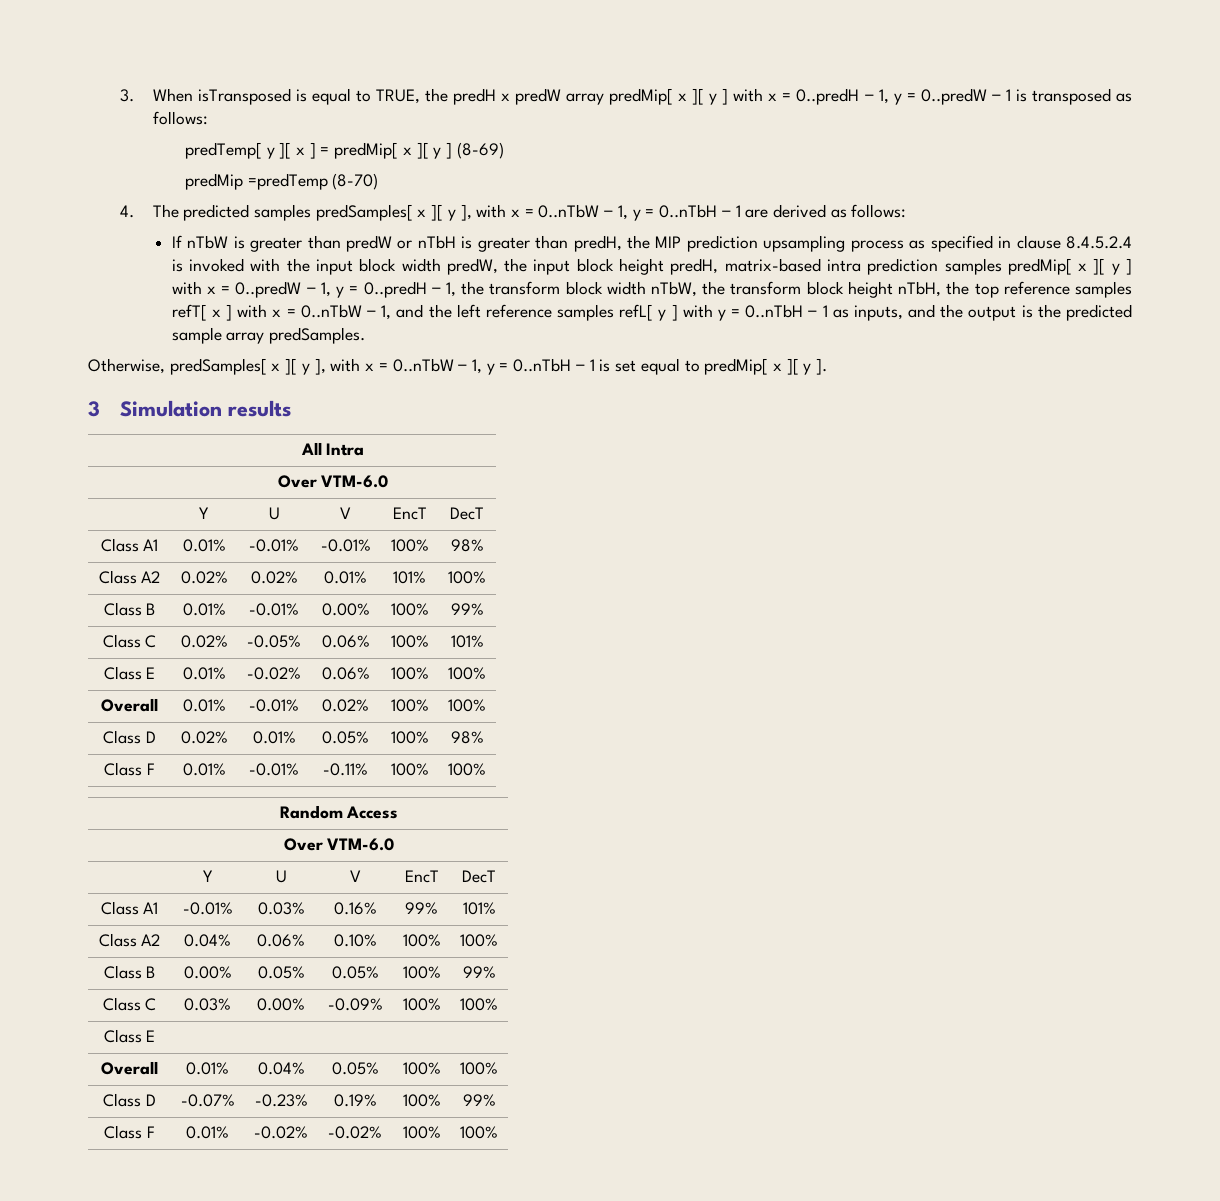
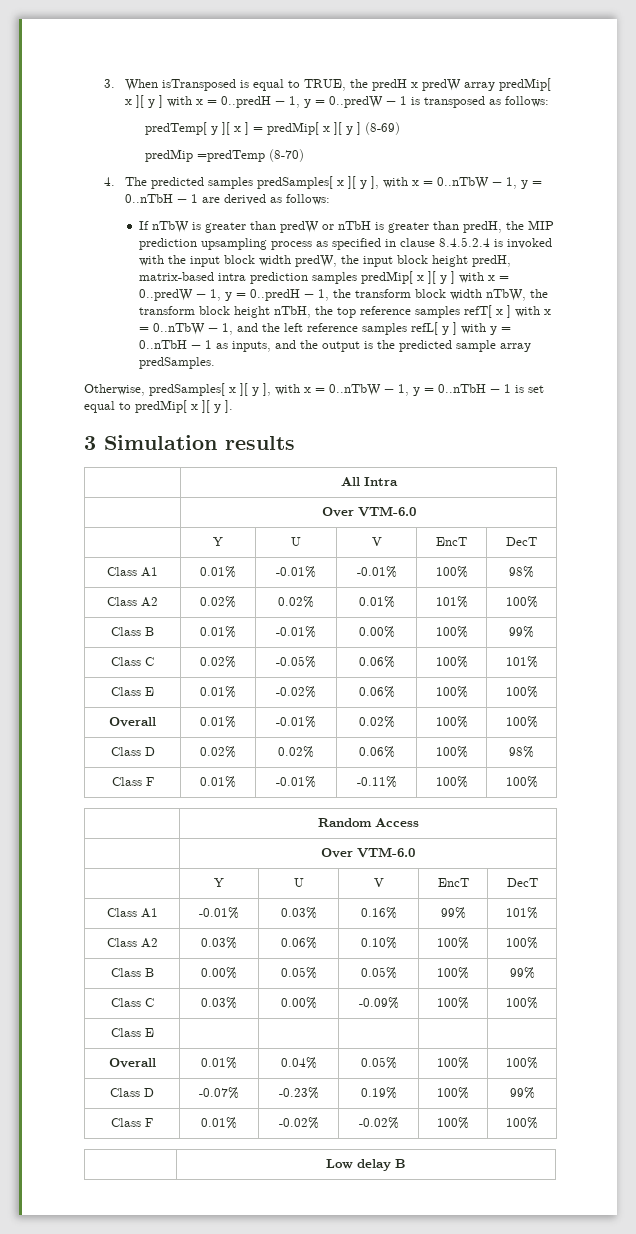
- Class D | 0.02% | 0.01% | 0.05% | 100% | 98%
+ Class D | 0.02% | 0.02% | 0.06% | 100% | 98%
- Class A2 | 0.04% | 0.06% | 0.10% | 100% | 100%
+ Class A2 | 0.03% | 0.06% | 0.10% | 100% | 100%
+ | Low delay B

